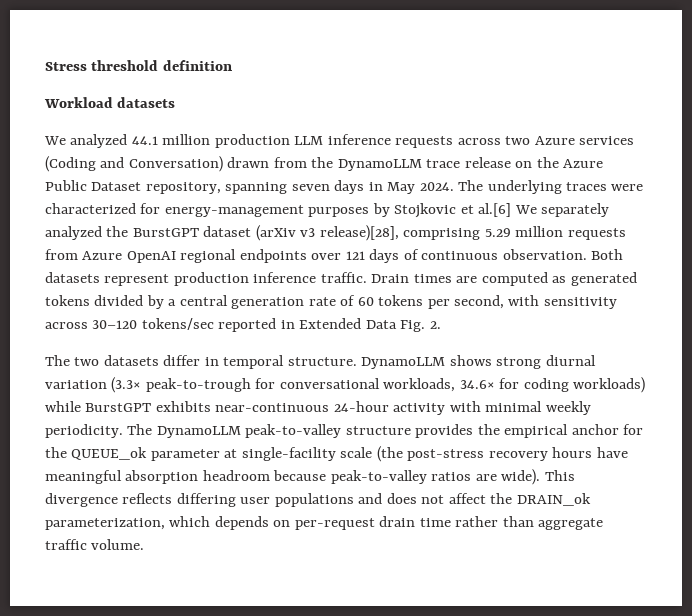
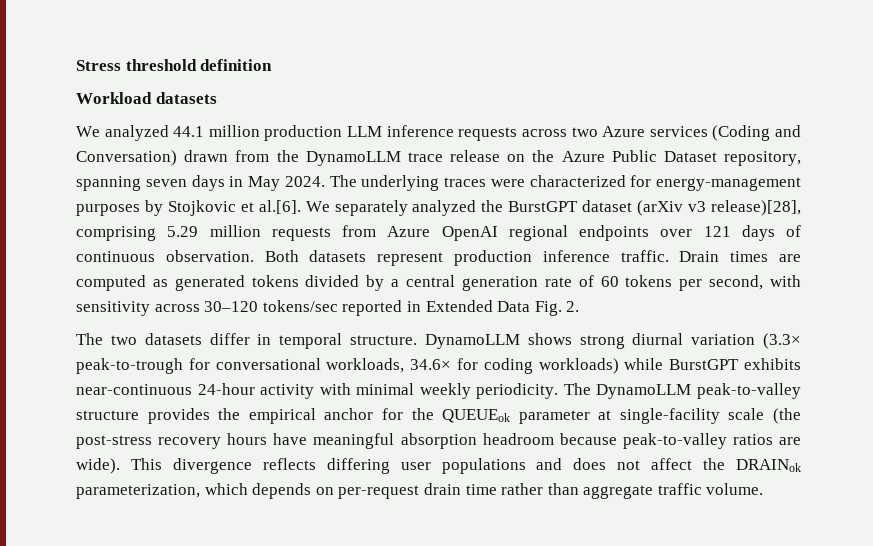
- The underlying traces were characterized for energy-management purposes by Stojkovic et al.[6] We separately analyzed the BurstGPT dataset (arXiv v3 release)[28], comprising 5.29 million requests from Azure OpenAI regional endpoints over 121 days of continuous observation.
+ The underlying traces were characterized for energy-management purposes by Stojkovic et al.[6]. We separately analyzed the BurstGPT dataset (arXiv v3 release)[28], comprising 5.29 million requests from Azure OpenAI regional endpoints over 121 days of continuous observation.
- The DynamoLLM peak-to-valley structure provides the empirical anchor for the QUEUE_ok parameter at single-facility scale (the post-stress recovery hours have meaningful absorption headroom because peak-to-valley ratios are wide).
+ The DynamoLLM peak-to-valley structure provides the empirical anchor for the QUEUEok parameter at single-facility scale (the post-stress recovery hours have meaningful absorption headroom because peak-to-valley ratios are wide).
- This divergence reflects differing user populations and does not affect the DRAIN_ok parameterization, which depends on per-request drain time rather than aggregate traffic volume.
+ This divergence reflects differing user populations and does not affect the DRAINok parameterization, which depends on per-request drain time rather than aggregate traffic volume.

